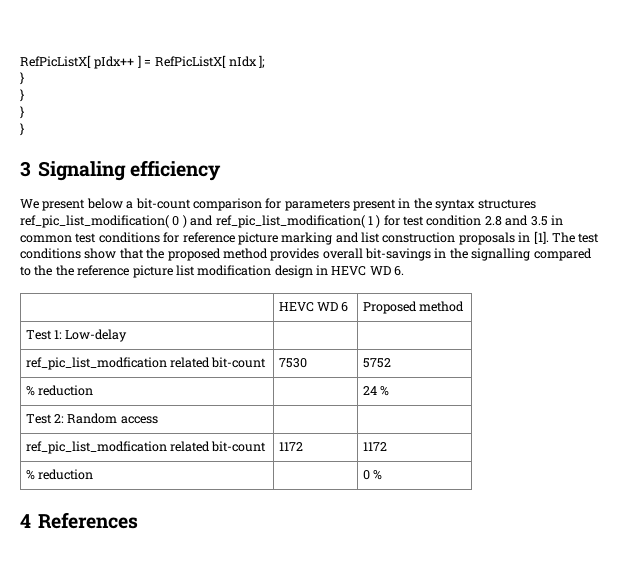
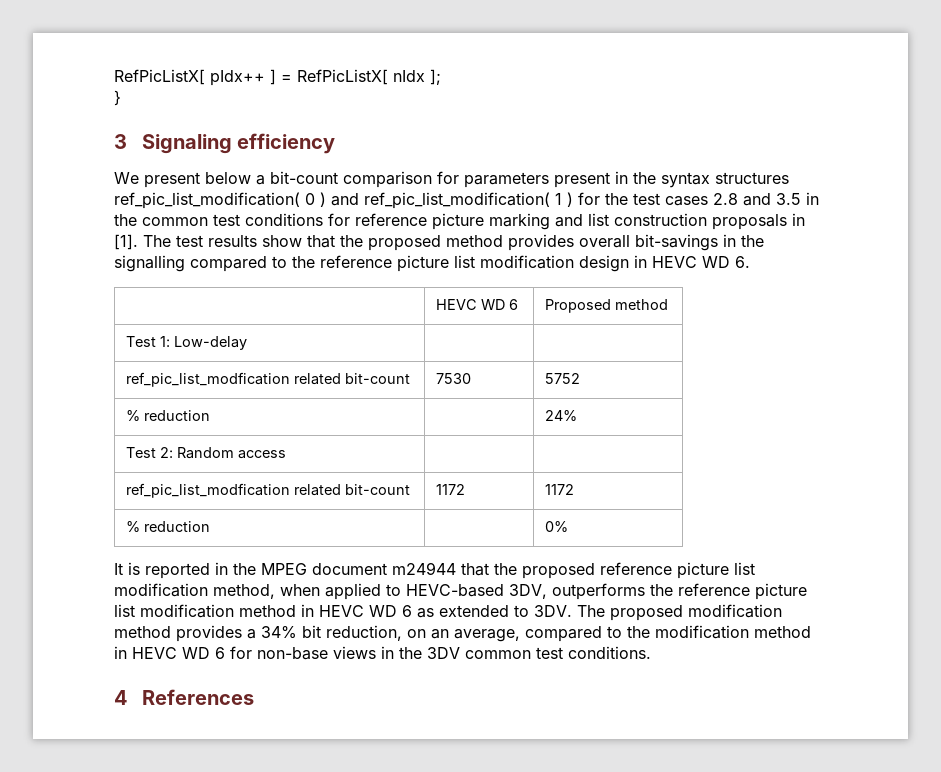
  RefPicListX[ pIdx++ ] = RefPicListX[ nIdx ];
- }
- }
- }
- We present below a bit-count comparison for parameters present in the syntax structures ref_pic_list_modification( 0 ) and ref_pic_list_modification( 1 ) for test condition 2.8 and 3.5 in common test conditions for reference picture marking and list construction proposals in [1].
+ We present below a bit-count comparison for parameters present in the syntax structures ref_pic_list_modification( 0 ) and ref_pic_list_modification( 1 ) for the test cases 2.8 and 3.5 in the common test conditions for reference picture marking and list construction proposals in [1].
- The test conditions show that the proposed method provides overall bit-savings in the signalling compared to the the reference picture list modification design in HEVC WD 6.
+ The test results show that the proposed method provides overall bit-savings in the signalling compared to the reference picture list modification design in HEVC WD 6.
- % reduction | | 24 %
+ % reduction | | 24%
- % reduction | | 0 %
+ % reduction | | 0%
+ It is reported in the MPEG document m24944 that the proposed reference picture list modification method, when applied to HEVC-based 3DV, outperforms the reference picture list modification method in HEVC WD 6 as extended to 3DV. The proposed modification method provides a 34% bit reduction, on an average, compared to the modification method in HEVC WD 6 for non-base views in the 3DV common test conditions.

